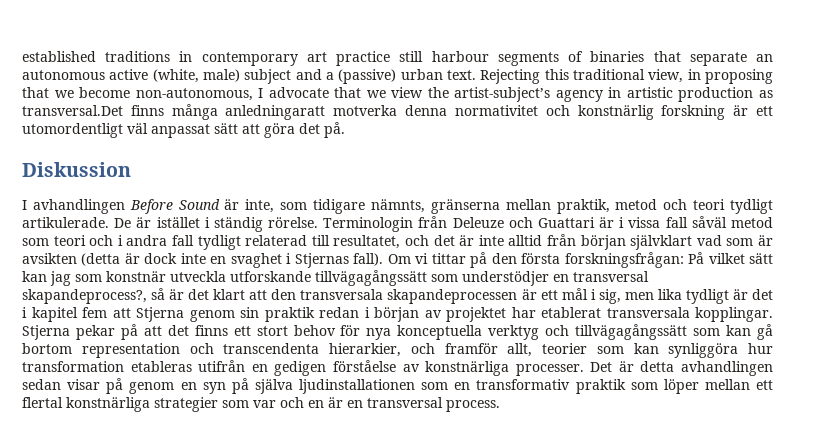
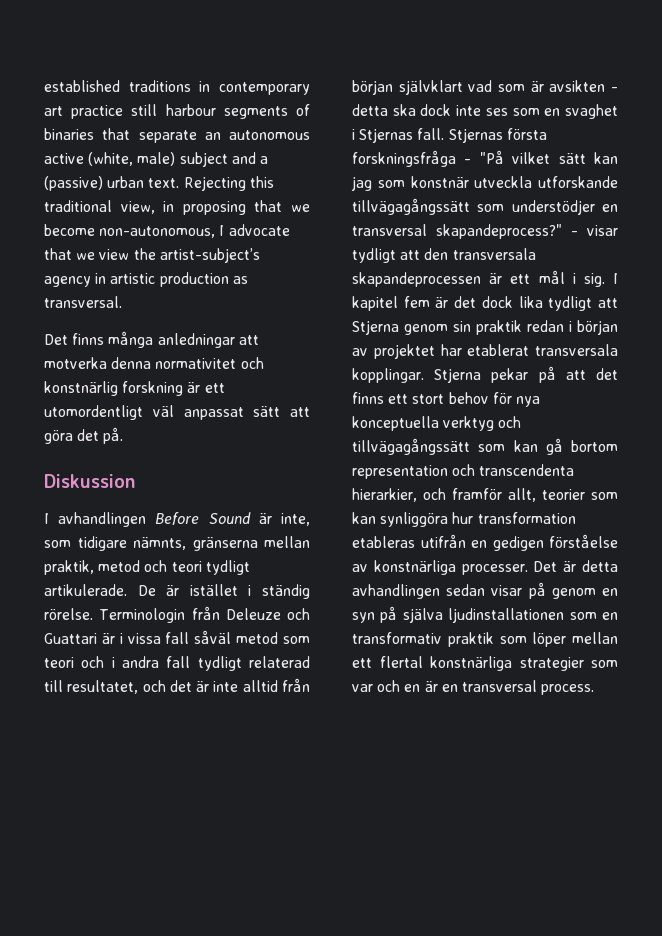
- Rejecting this traditional view, in proposing that we become non-autonomous, I advocate that we view the artist-subject’s agency in artistic production as transversal.Det finns många anledningaratt motverka denna normativitet och konstnärlig forskning är ett utomordentligt väl anpassat sätt att göra det på.
+ Rejecting this traditional view, in proposing that we become non-autonomous, I advocate that we view the artist-subject’s agency in artistic production as transversal.
+ Det finns många anledningar att motverka denna normativitet och konstnärlig forskning är ett utomordentligt väl anpassat sätt att göra det på.
- Terminologin från Deleuze och Guattari är i vissa fall såväl metod som teori och i andra fall tydligt relaterad till resultatet, och det är inte alltid från början självklart vad som är avsikten (detta är dock inte en svaghet i Stjernas fall). Om vi tittar på den första forskningsfrågan: På vilket sätt kan jag som konstnär utveckla utforskande tillvägagångssätt som understödjer en transversal skapandeprocess?, så är det klart att den transversala skapandeprocessen är ett mål i sig, men lika tydligt är det i kapitel fem att Stjerna genom sin praktik redan i början av projektet har etablerat transversala kopplingar.
+ Terminologin från Deleuze och Guattari är i vissa fall såväl metod som teori och i andra fall tydligt relaterad till resultatet, och det är inte alltid från början självklart vad som är avsikten - detta ska dock inte ses som en svaghet i Stjernas fall. Stjernas första forskningsfråga - "På vilket sätt kan jag som konstnär utveckla utforskande tillvägagångssätt som understödjer en transversal skapandeprocess?" - visar tydligt att den transversala skapandeprocessen är ett mål i sig. I kapitel fem är det dock lika tydligt att Stjerna genom sin praktik redan i början av projektet har etablerat transversala kopplingar.

